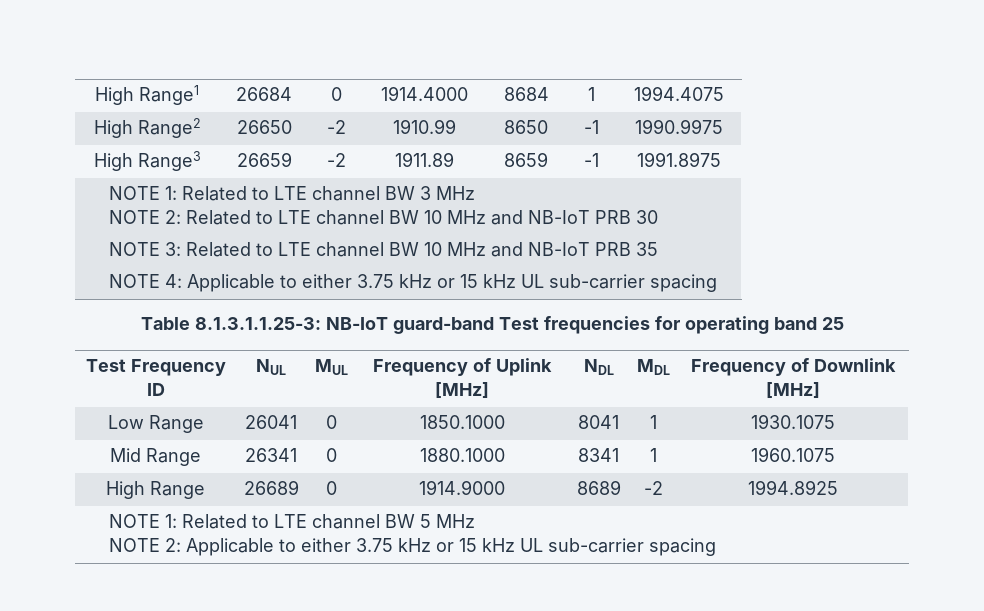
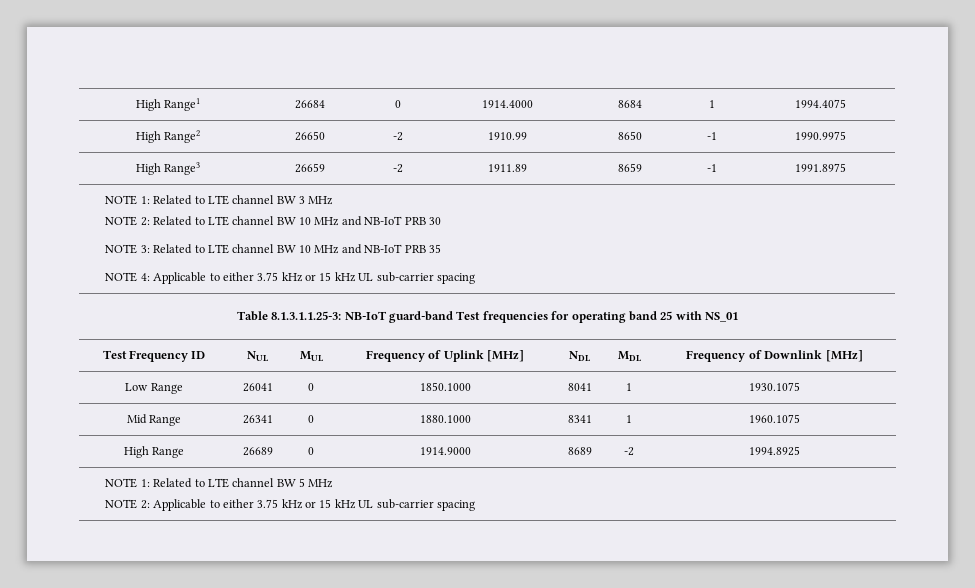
- Table 8.1.3.1.1.25-3: NB-IoT guard-band Test frequencies for operating band 25
+ Table 8.1.3.1.1.25-3: NB-IoT guard-band Test frequencies for operating band 25 with NS_01

